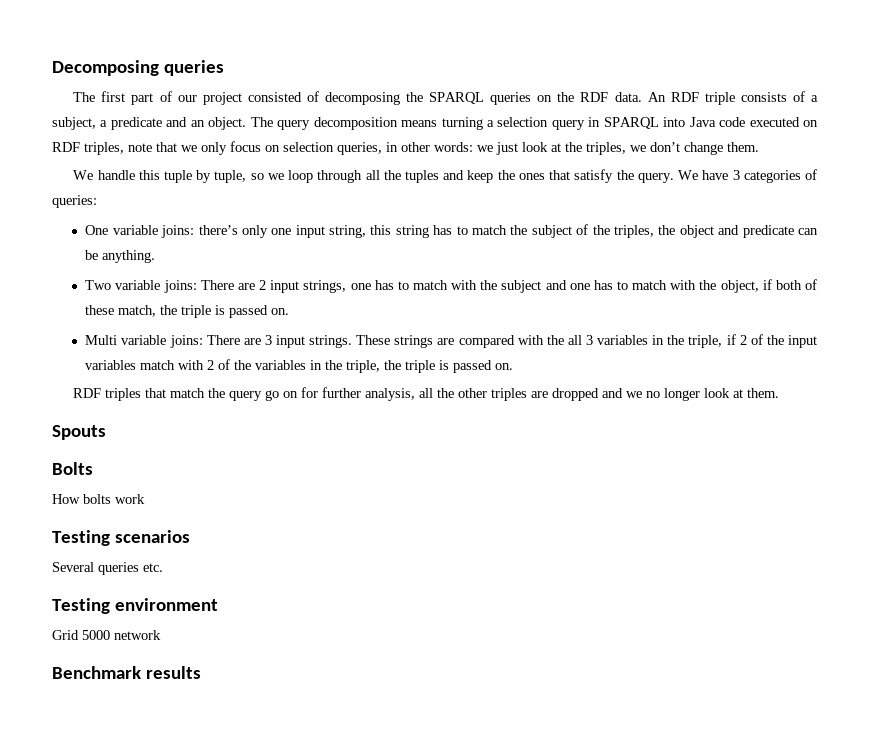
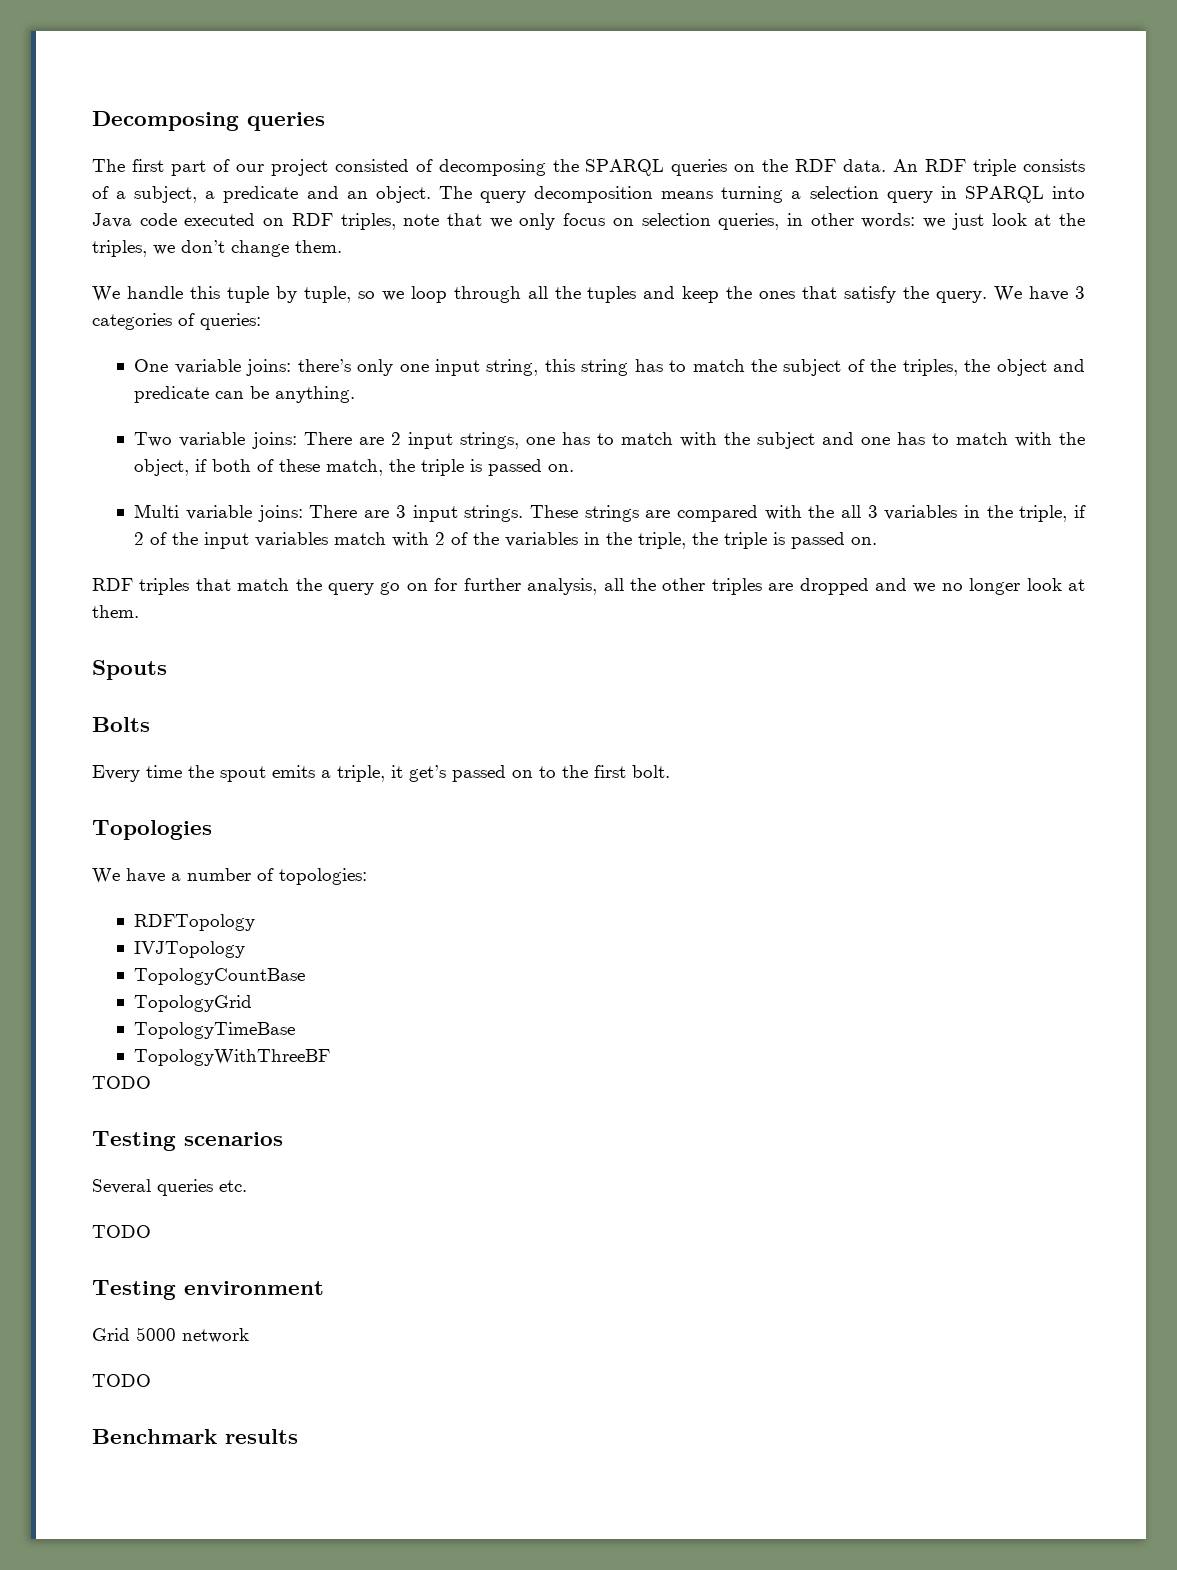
- How bolts work
+ Every time the spout emits a triple, it get’s passed on to the first bolt.
+ Topologies
+ We have a number of topologies:
+ RDFTopology
+ IVJTopology
+ TopologyCountBase
+ TopologyGrid
+ TopologyTimeBase
+ TopologyWithThreeBF
+ TODO
  Several queries etc.
+ TODO
  Grid 5000 network
+ TODO

